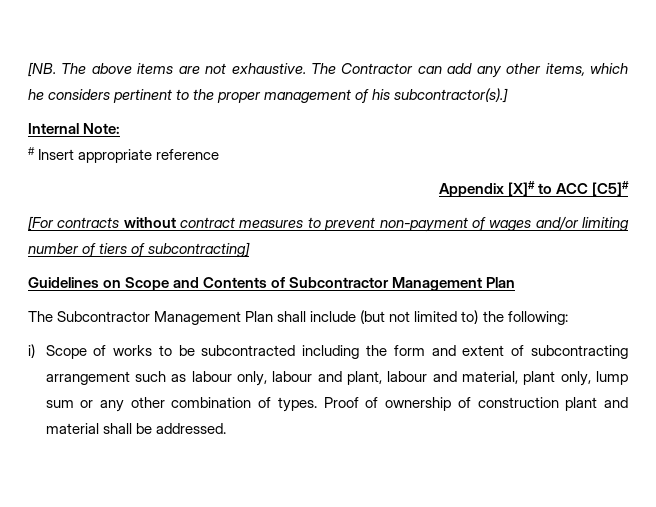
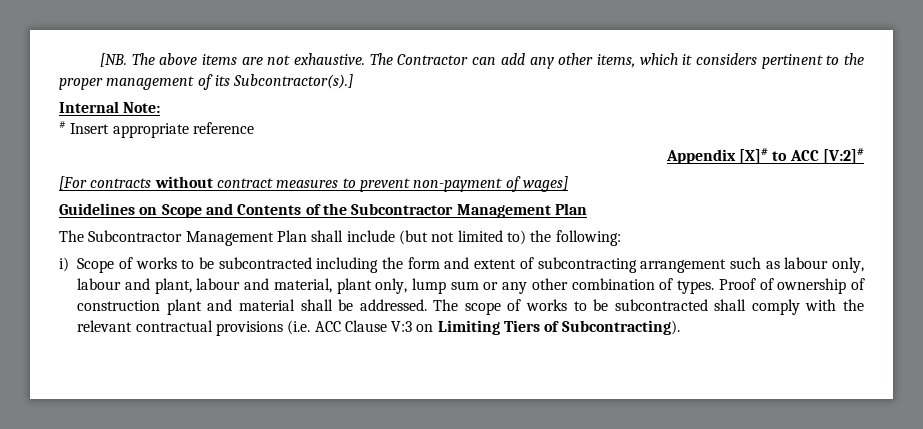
- The Contractor can add any other items, which he considers pertinent to the proper management of his subcontractor(s).]
+ The Contractor can add any other items, which it considers pertinent to the proper management of its Subcontractor(s).]
- Appendix [X]# to ACC [C5]#
+ Appendix [X]# to ACC [V:2]#
- [For contracts without contract measures to prevent non-payment of wages and/or limiting number of tiers of subcontracting]
+ [For contracts without contract measures to prevent non-payment of wages]
- Guidelines on Scope and Contents of Subcontractor Management Plan
+ Guidelines on Scope and Contents of the Subcontractor Management Plan
+ The scope of works to be subcontracted shall comply with the relevant contractual provisions (i.e. ACC Clause V:3 on Limiting Tiers of Subcontracting).

